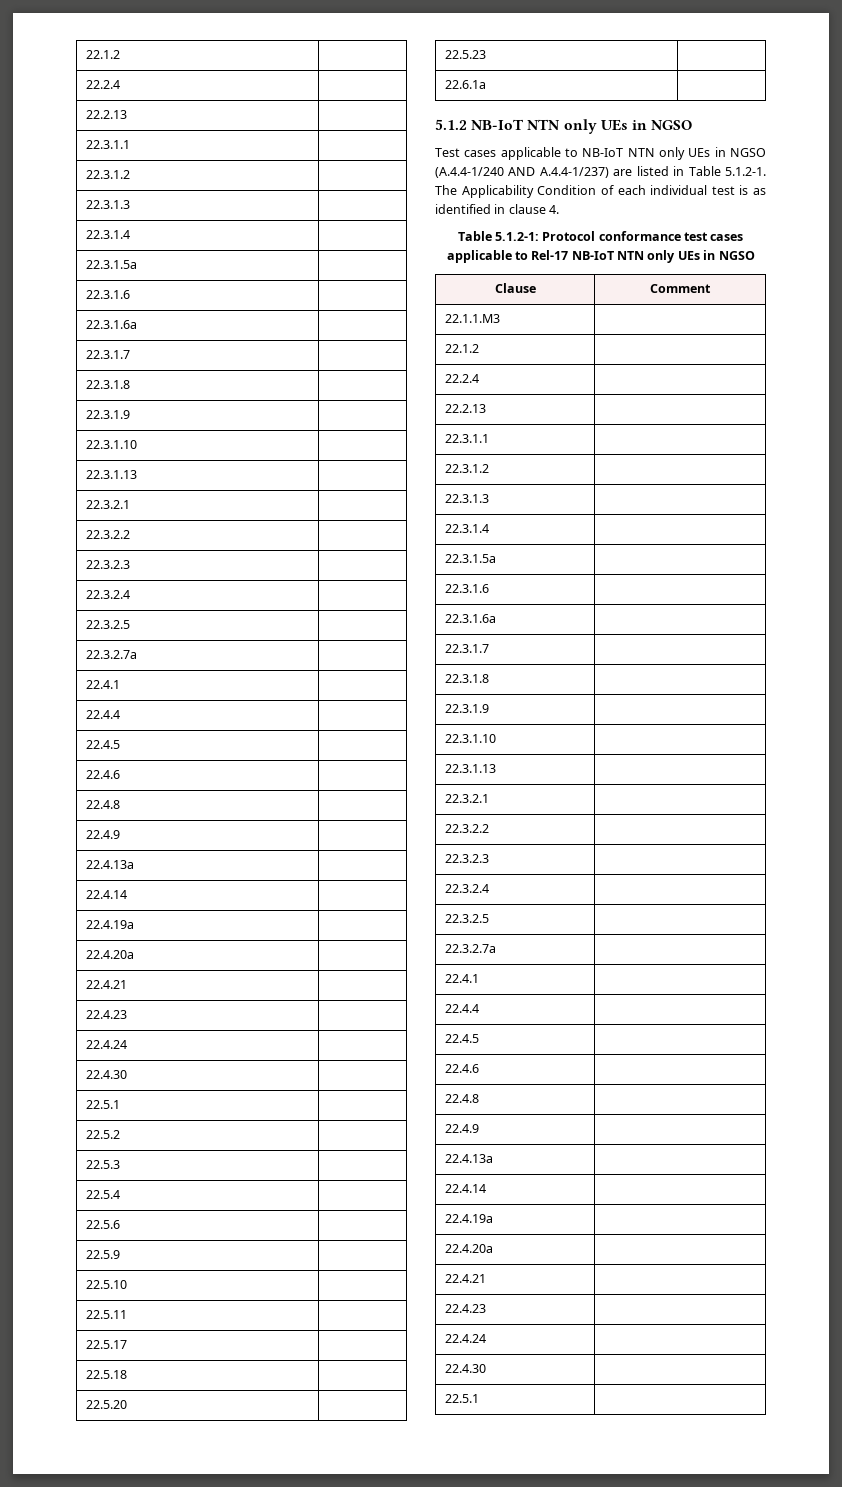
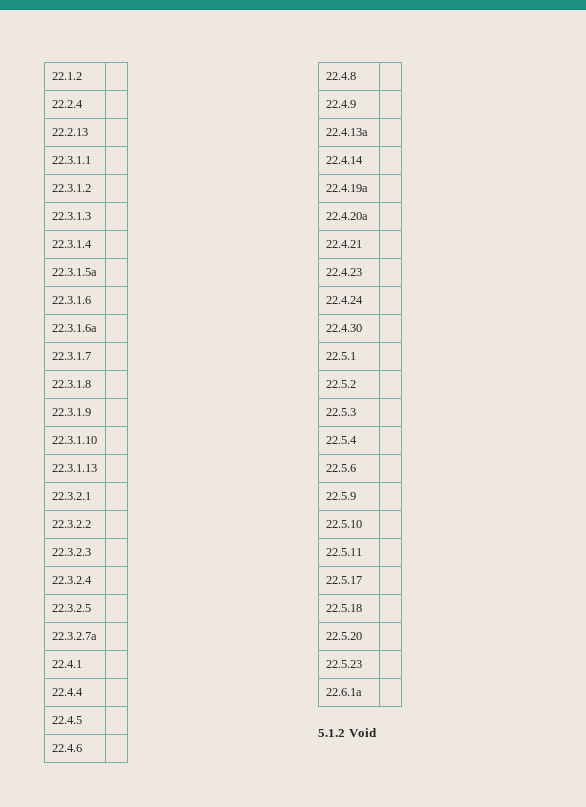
- 5.1.2 NB-IoT NTN only UEs in NGSO
- Test cases applicable to NB-IoT NTN only UEs in NGSO (A.4.4-1/240 AND A.4.4-1/237) are listed in Table 5.1.2-1. The Applicability Condition of each individual test is as identified in clause 4.
- Table 5.1.2-1: Protocol conformance test cases applicable to Rel-17 NB-IoT NTN only UEs in NGSO
- Clause | Comment
- 22.1.1.M3 |
- 22.1.2 |
- 22.2.4 |
- 22.2.13 |
- 22.3.1.1 |
- 22.3.1.2 |
- 22.3.1.3 |
- 22.3.1.4 |
- 22.3.1.5a |
- 22.3.1.6 |
- 22.3.1.6a |
- 22.3.1.7 |
- 22.3.1.8 |
- 22.3.1.9 |
- 22.3.1.10 |
- 22.3.1.13 |
- 22.3.2.1 |
- 22.3.2.2 |
- 22.3.2.3 |
- 22.3.2.4 |
- 22.3.2.5 |
- 22.3.2.7a |
- 22.4.1 |
- 22.4.4 |
- 22.4.5 |
- 22.4.6 |
- 22.4.8 |
- 22.4.9 |
- 22.4.13a |
- 22.4.14 |
- 22.4.19a |
- 22.4.20a |
- 22.4.21 |
- 22.4.23 |
- 22.4.24 |
- 22.4.30 |
- 22.5.1 |
+ 5.1.2 Void

